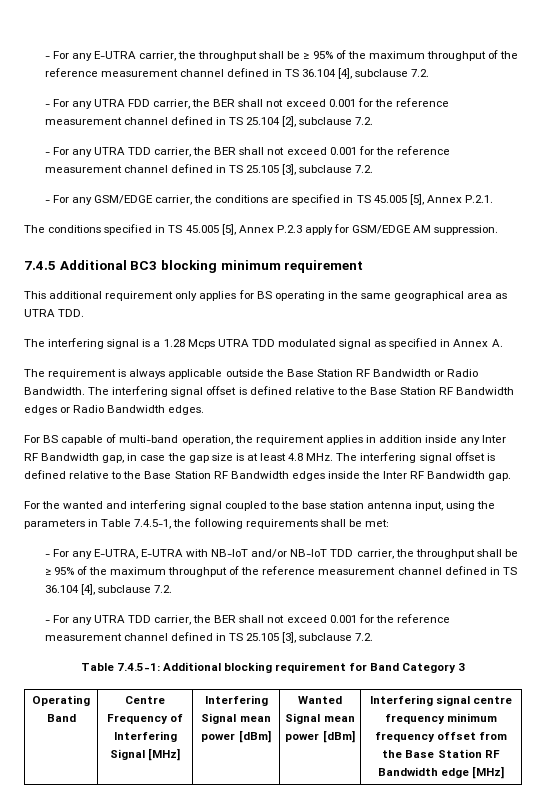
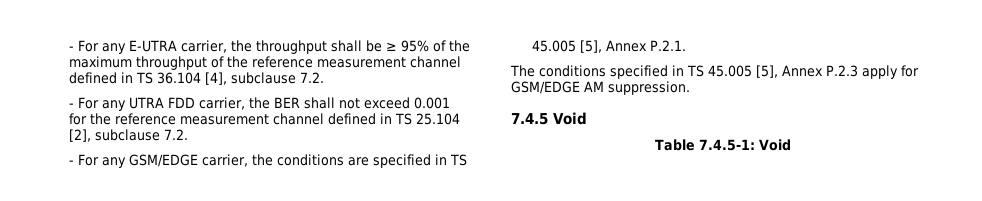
  - For any UTRA FDD carrier, the BER shall not exceed 0.001 for the reference measurement channel defined in TS 25.104 [2], subclause 7.2.
- - For any UTRA TDD carrier, the BER shall not exceed 0.001 for the reference measurement channel defined in TS 25.105 [3], subclause 7.2.
- 7.4.5 Additional BC3 blocking minimum requirement
- This additional requirement only applies for BS operating in the same geographical area as UTRA TDD.
- The interfering signal is a 1.28 Mcps UTRA TDD modulated signal as specified in Annex A.
- The requirement is always applicable outside the Base Station RF Bandwidth or Radio Bandwidth. The interfering signal offset is defined relative to the Base Station RF Bandwidth edges or Radio Bandwidth edges.
- For BS capable of multi-band operation, the requirement applies in addition inside any Inter RF Bandwidth gap, in case the gap size is at least 4.8 MHz. The interfering signal offset is defined relative to the Base Station RF Bandwidth edges inside the Inter RF Bandwidth gap.
- For the wanted and interfering signal coupled to the base station antenna input, using the parameters in Table 7.4.5-1, the following requirements shall be met:
- - For any E-UTRA, E-UTRA with NB-IoT and/or NB-IoT TDD carrier, the throughput shall be ≥ 95% of the maximum throughput of the reference measurement channel defined in TS 36.104 [4], subclause 7.2.
- - For any UTRA TDD carrier, the BER shall not exceed 0.001 for the reference measurement channel defined in TS 25.105 [3], subclause 7.2.
- Table 7.4.5-1: Additional blocking requirement for Band Category 3
- Operating Band | Centre Frequency of Interfering Signal [MHz] | Interfering Signal mean power [dBm] | Wanted Signal mean power [dBm] | Interfering signal centre frequency minimum frequency offset from the Base Station RF Bandwidth edge [MHz]
+ 7.4.5 Void
+ Table 7.4.5-1: Void

